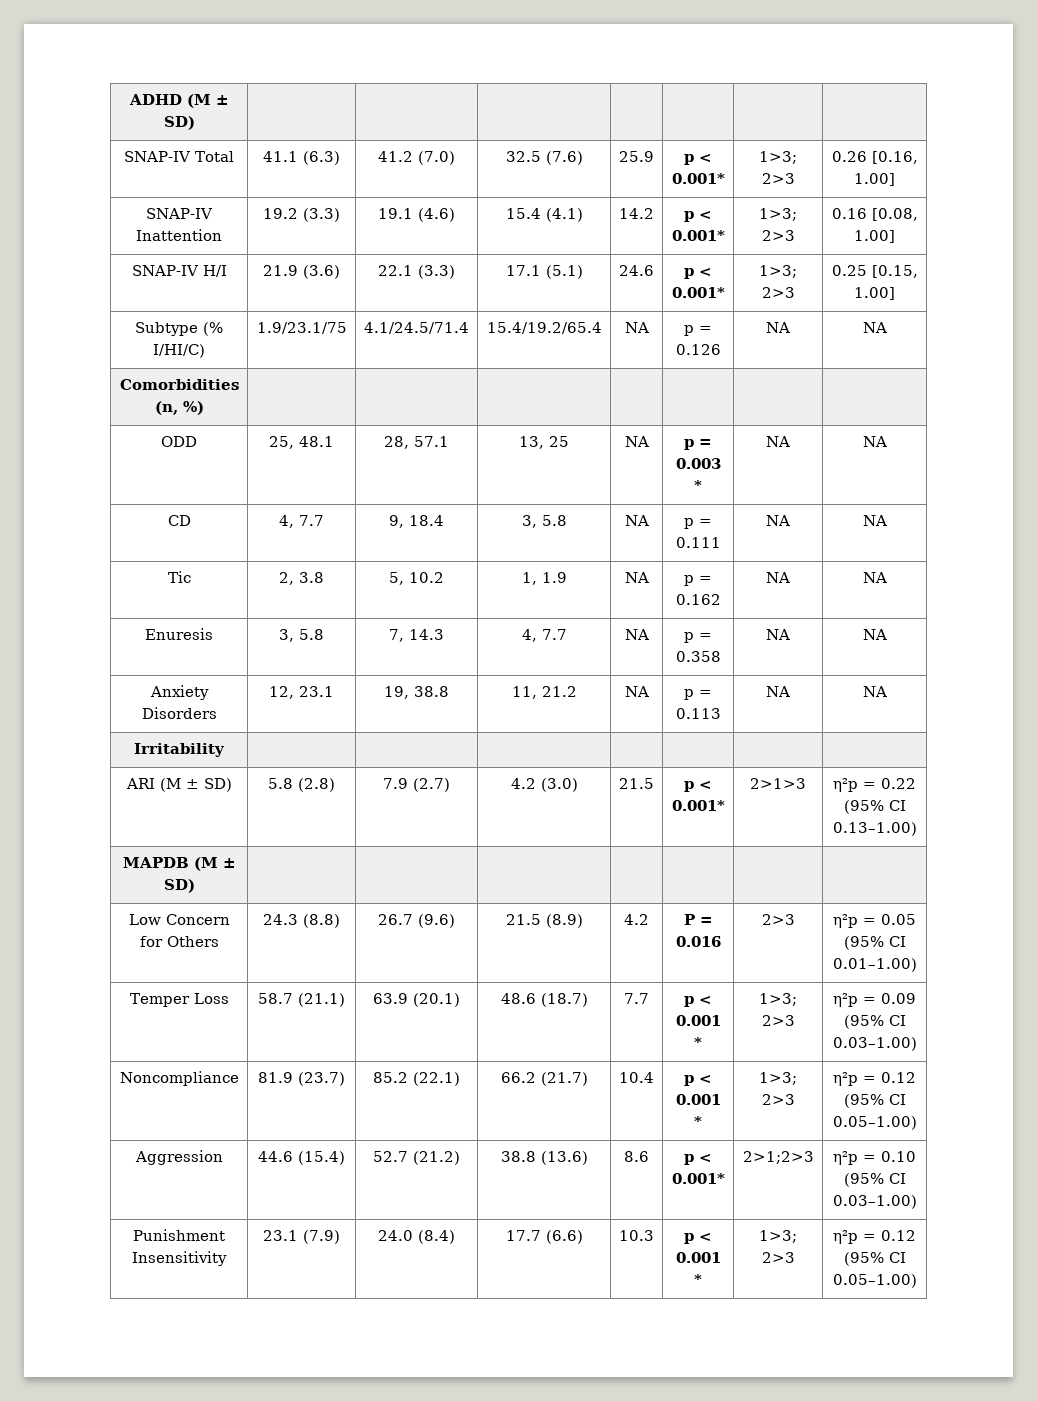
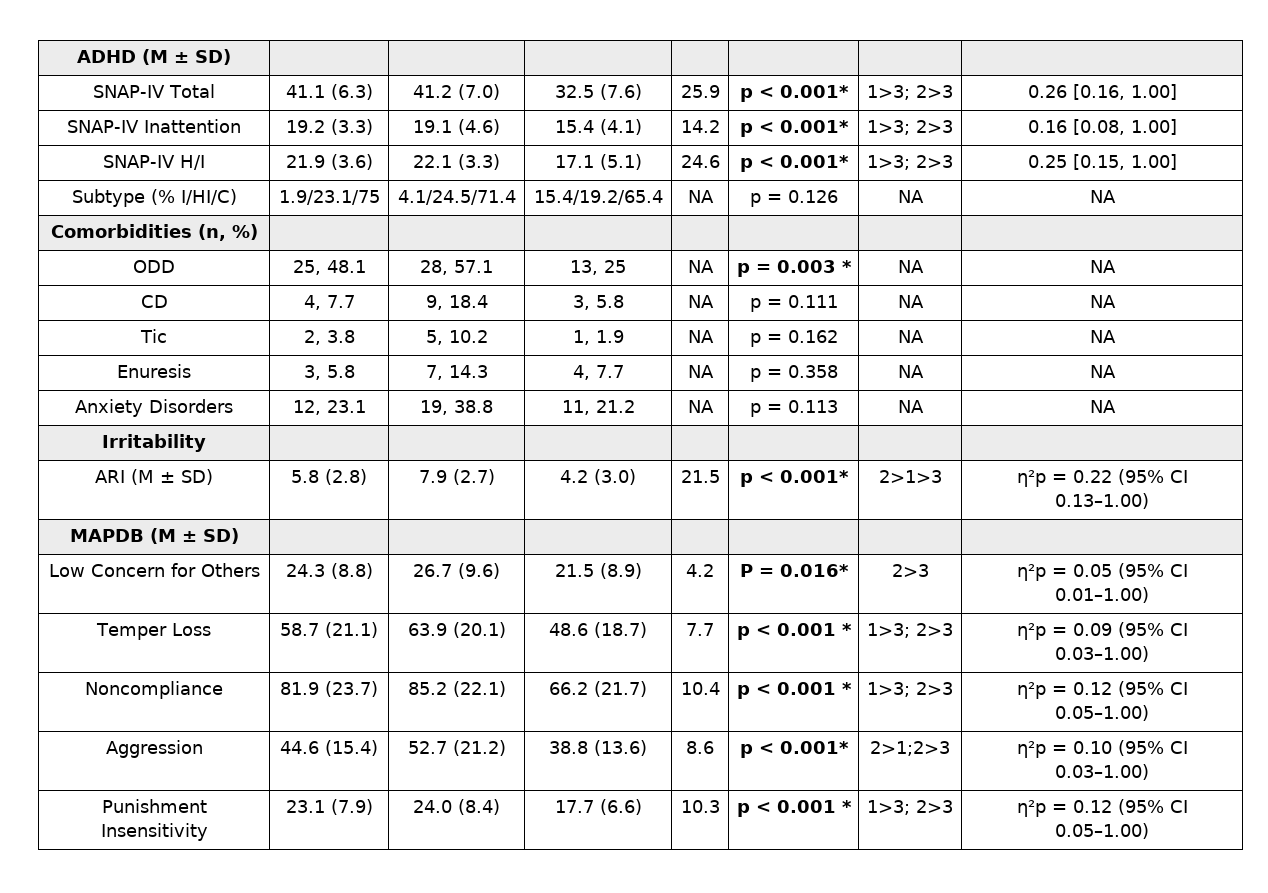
- Low Concern for Others | 24.3 (8.8) | 26.7 (9.6) | 21.5 (8.9) | 4.2 | P = 0.016 | 2>3 | η²p = 0.05 (95% CI 0.01–1.00)
+ Low Concern for Others | 24.3 (8.8) | 26.7 (9.6) | 21.5 (8.9) | 4.2 | P = 0.016* | 2>3 | η²p = 0.05 (95% CI 0.01–1.00)

